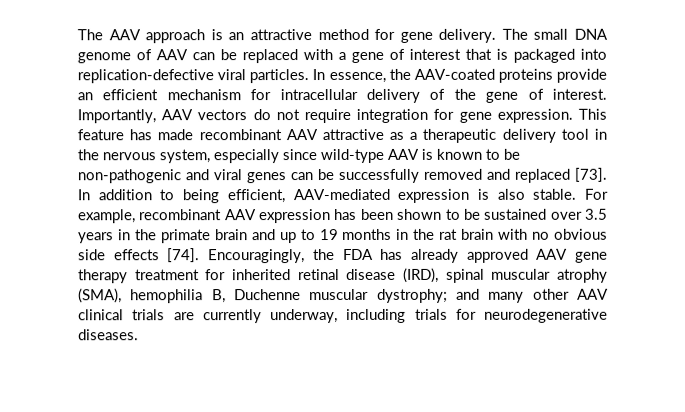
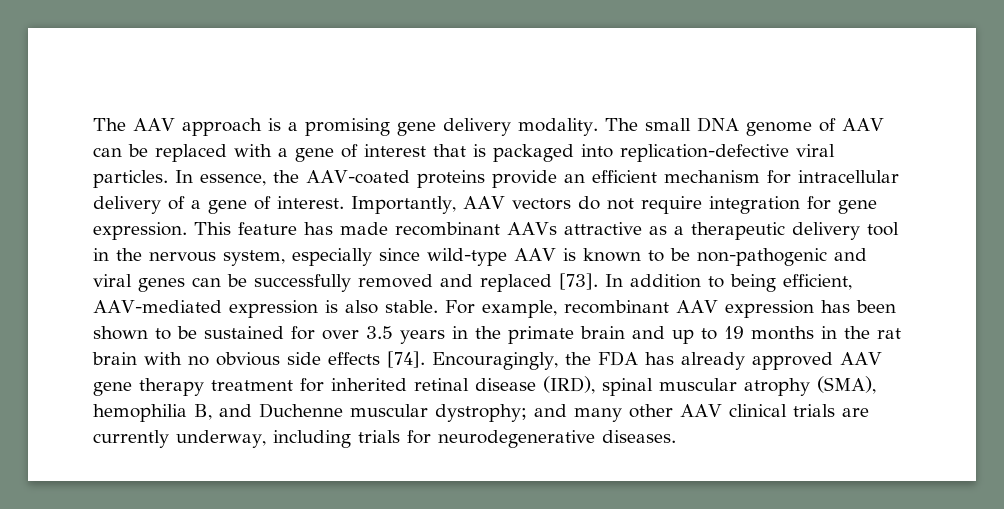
- The AAV approach is an attractive method for gene delivery.
+ The AAV approach is a promising gene delivery modality.
- In essence, the AAV-coated proteins provide an efficient mechanism for intracellular delivery of the gene of interest.
+ In essence, the AAV-coated proteins provide an efficient mechanism for intracellular delivery of a gene of interest.
- This feature has made recombinant AAV attractive as a therapeutic delivery tool in the nervous system, especially since wild-type AAV is known to be non-pathogenic and viral genes can be successfully removed and replaced [73].
+ This feature has made recombinant AAVs attractive as a therapeutic delivery tool in the nervous system, especially since wild-type AAV is known to be non-pathogenic and viral genes can be successfully removed and replaced [73].
- For example, recombinant AAV expression has been shown to be sustained over 3.5 years in the primate brain and up to 19 months in the rat brain with no obvious side effects [74].
+ For example, recombinant AAV expression has been shown to be sustained for over 3.5 years in the primate brain and up to 19 months in the rat brain with no obvious side effects [74].
- Encouragingly, the FDA has already approved AAV gene therapy treatment for inherited retinal disease (IRD), spinal muscular atrophy (SMA), hemophilia B, Duchenne muscular dystrophy; and many other AAV clinical trials are currently underway, including trials for neurodegenerative diseases.
+ Encouragingly, the FDA has already approved AAV gene therapy treatment for inherited retinal disease (IRD), spinal muscular atrophy (SMA), hemophilia B, and Duchenne muscular dystrophy; and many other AAV clinical trials are currently underway, including trials for neurodegenerative diseases.

